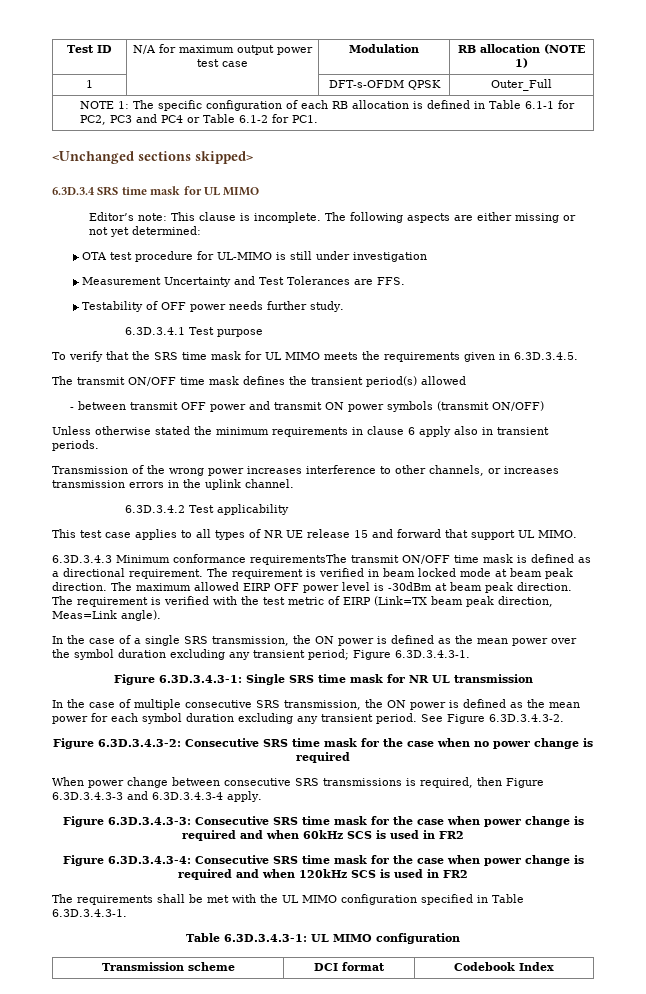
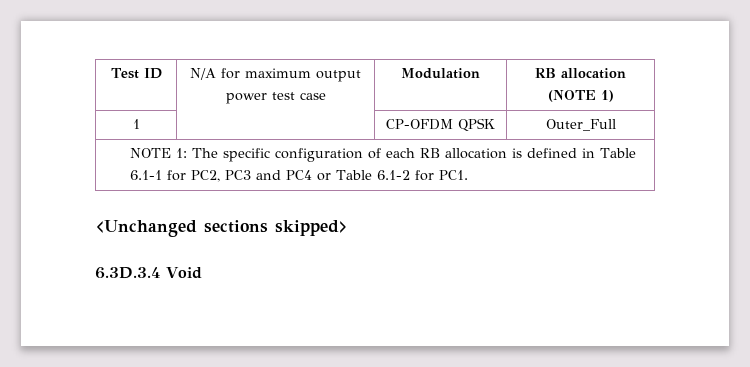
- 1 | | DFT-s-OFDM QPSK | Outer_Full
+ 1 | | CP-OFDM QPSK | Outer_Full
- 6.3D.3.4 SRS time mask for UL MIMO
- Editor’s note: This clause is incomplete. The following aspects are either missing or not yet determined:
- OTA test procedure for UL-MIMO is still under investigation
- Measurement Uncertainty and Test Tolerances are FFS.
- Testability of OFF power needs further study.
- 6.3D.3.4.1 Test purpose
- To verify that the SRS time mask for UL MIMO meets the requirements given in 6.3D.3.4.5.
- The transmit ON/OFF time mask defines the transient period(s) allowed
- - between transmit OFF power and transmit ON power symbols (transmit ON/OFF)
- Unless otherwise stated the minimum requirements in clause 6 apply also in transient periods.
- Transmission of the wrong power increases interference to other channels, or increases transmission errors in the uplink channel.
- 6.3D.3.4.2 Test applicability
- This test case applies to all types of NR UE release 15 and forward that support UL MIMO.
- 6.3D.3.4.3 Minimum conformance requirementsThe transmit ON/OFF time mask is defined as a directional requirement. The requirement is verified in beam locked mode at beam peak direction. The maximum allowed EIRP OFF power level is -30dBm at beam peak direction. The requirement is verified with the test metric of EIRP (Link=TX beam peak direction, Meas=Link angle).
- In the case of a single SRS transmission, the ON power is defined as the mean power over the symbol duration excluding any transient period; Figure 6.3D.3.4.3-1.
- Figure 6.3D.3.4.3-1: Single SRS time mask for NR UL transmission
- In the case of multiple consecutive SRS transmission, the ON power is defined as the mean power for each symbol duration excluding any transient period. See Figure 6.3D.3.4.3-2.
- Figure 6.3D.3.4.3-2: Consecutive SRS time mask for the case when no power change is required
- When power change between consecutive SRS transmissions is required, then Figure 6.3D.3.4.3-3 and 6.3D.3.4.3-4 apply.
- Figure 6.3D.3.4.3-3: Consecutive SRS time mask for the case when power change is required and when 60kHz SCS is used in FR2
- Figure 6.3D.3.4.3-4: Consecutive SRS time mask for the case when power change is required and when 120kHz SCS is used in FR2
- The requirements shall be met with the UL MIMO configuration specified in Table 6.3D.3.4.3-1.
- Table 6.3D.3.4.3-1: UL MIMO configuration
- Transmission scheme | DCI format | Codebook Index
+ 6.3D.3.4 Void

